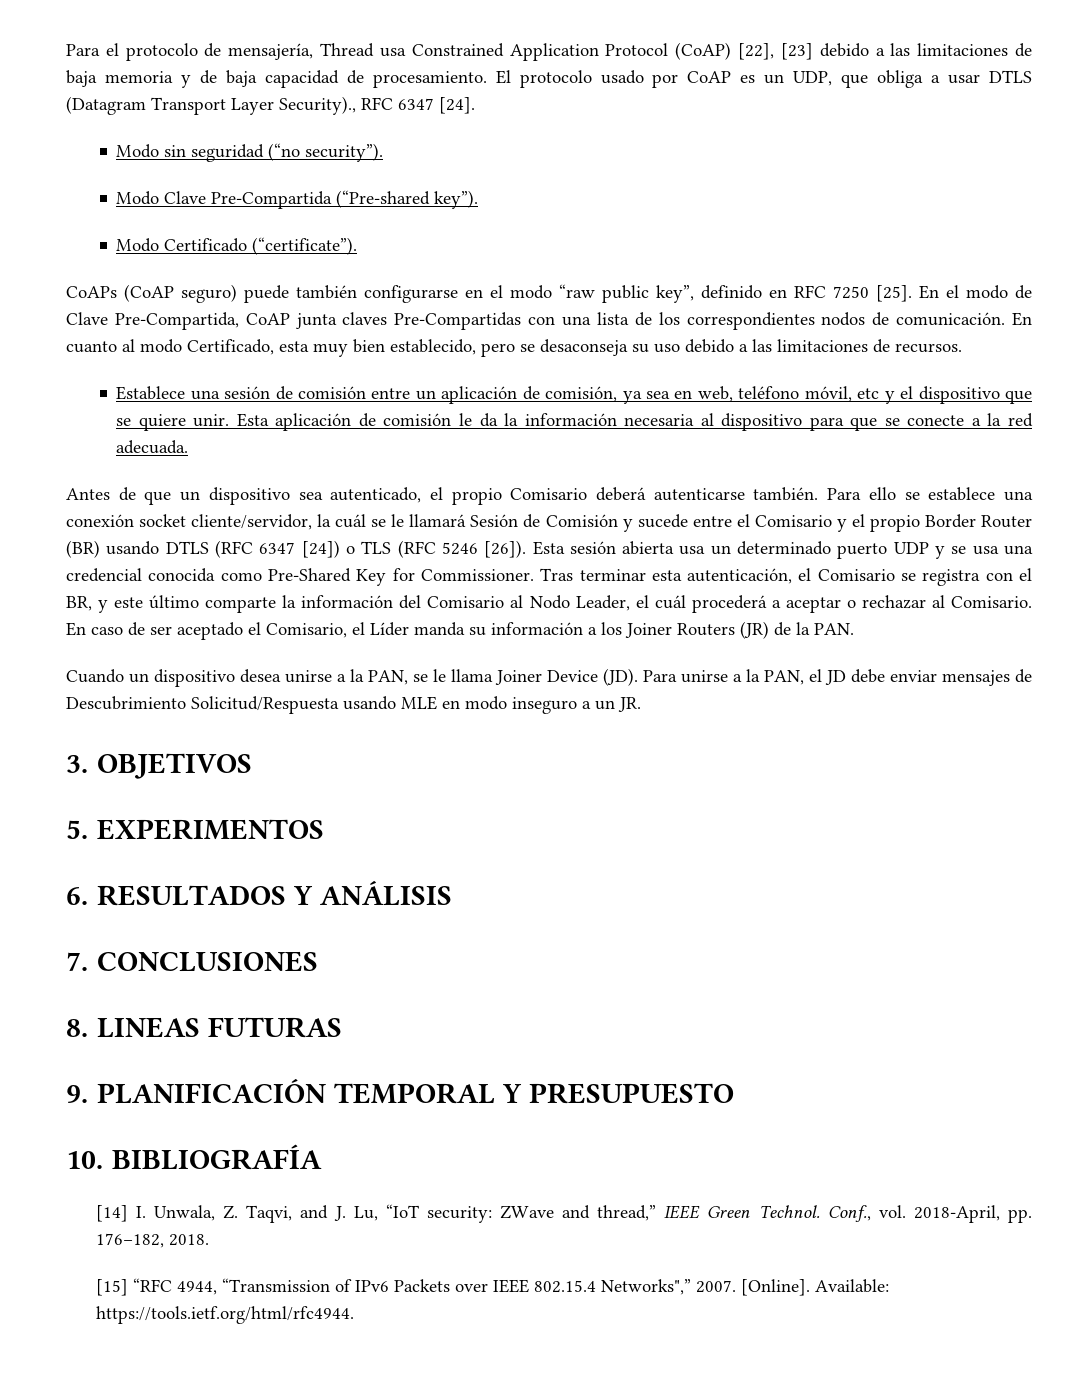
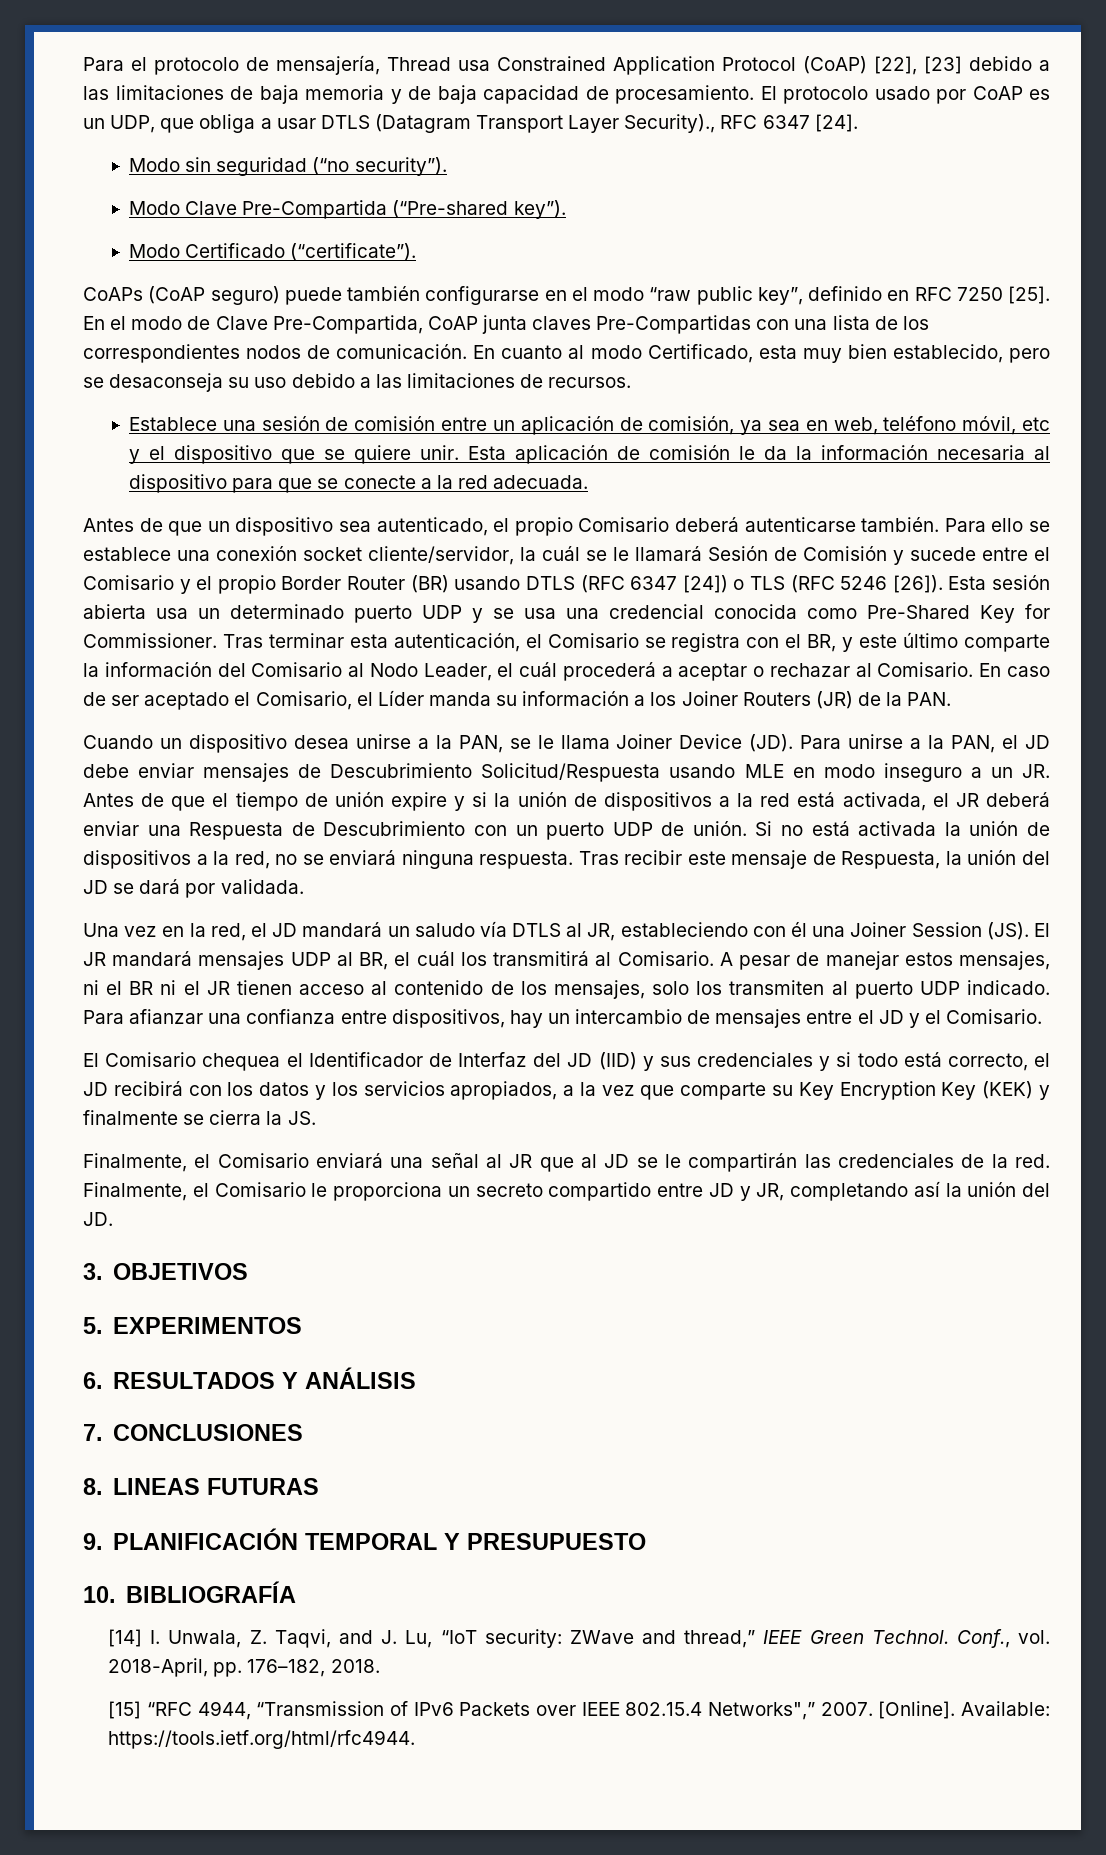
- Cuando un dispositivo desea unirse a la PAN, se le llama Joiner Device (JD). Para unirse a la PAN, el JD debe enviar mensajes de Descubrimiento Solicitud/Respuesta usando MLE en modo inseguro a un JR.
+ Cuando un dispositivo desea unirse a la PAN, se le llama Joiner Device (JD). Para unirse a la PAN, el JD debe enviar mensajes de Descubrimiento Solicitud/Respuesta usando MLE en modo inseguro a un JR. Antes de que el tiempo de unión expire y si la unión de dispositivos a la red está activada, el JR deberá enviar una Respuesta de Descubrimiento con un puerto UDP de unión. Si no está activada la unión de dispositivos a la red, no se enviará ninguna respuesta. Tras recibir este mensaje de Respuesta, la unión del JD se dará por validada.
+ Una vez en la red, el JD mandará un saludo vía DTLS al JR, estableciendo con él una Joiner Session (JS). El JR mandará mensajes UDP al BR, el cuál los transmitirá al Comisario. A pesar de manejar estos mensajes, ni el BR ni el JR tienen acceso al contenido de los mensajes, solo los transmiten al puerto UDP indicado. Para afianzar una confianza entre dispositivos, hay un intercambio de mensajes entre el JD y el Comisario.
+ El Comisario chequea el Identificador de Interfaz del JD (IID) y sus credenciales y si todo está correcto, el JD recibirá con los datos y los servicios apropiados, a la vez que comparte su Key Encryption Key (KEK) y finalmente se cierra la JS.
+ Finalmente, el Comisario enviará una señal al JR que al JD se le compartirán las credenciales de la red. Finalmente, el Comisario le proporciona un secreto compartido entre JD y JR, completando así la unión del JD.

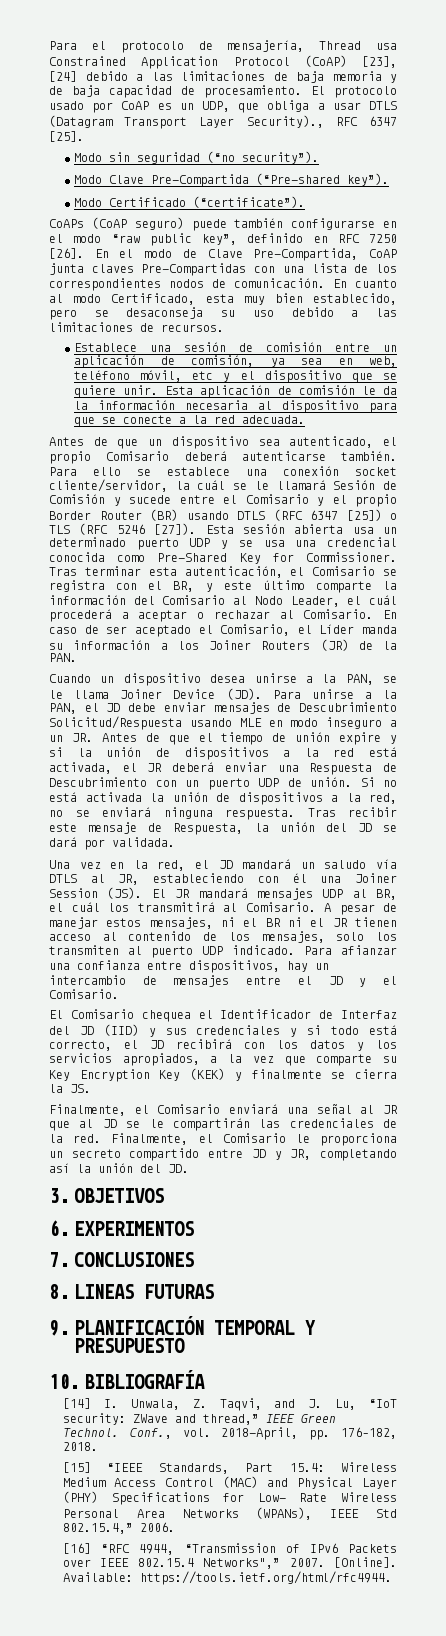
- Para el protocolo de mensajería, Thread usa Constrained Application Protocol (CoAP) [22], [23] debido a las limitaciones de baja memoria y de baja capacidad de procesamiento.
+ Para el protocolo de mensajería, Thread usa Constrained Application Protocol (CoAP) [23], [24] debido a las limitaciones de baja memoria y de baja capacidad de procesamiento.
- El protocolo usado por CoAP es un UDP, que obliga a usar DTLS (Datagram Transport Layer Security)., RFC 6347 [24].
+ El protocolo usado por CoAP es un UDP, que obliga a usar DTLS (Datagram Transport Layer Security)., RFC 6347 [25].
- CoAPs (CoAP seguro) puede también configurarse en el modo “raw public key”, definido en RFC 7250 [25].
+ CoAPs (CoAP seguro) puede también configurarse en el modo “raw public key”, definido en RFC 7250 [26].
- Para ello se establece una conexión socket cliente/servidor, la cuál se le llamará Sesión de Comisión y sucede entre el Comisario y el propio Border Router (BR) usando DTLS (RFC 6347 [24]) o TLS (RFC 5246 [26]).
+ Para ello se establece una conexión socket cliente/servidor, la cuál se le llamará Sesión de Comisión y sucede entre el Comisario y el propio Border Router (BR) usando DTLS (RFC 6347 [25]) o TLS (RFC 5246 [27]).
- 5. EXPERIMENTOS
+ 6. EXPERIMENTOS
- 6. RESULTADOS Y ANÁLISIS
- [15] “RFC 4944, “Transmission of IPv6 Packets over IEEE 802.15.4 Networks",” 2007.
+ [15] “IEEE Standards, Part 15.4: Wireless Medium Access Control (MAC) and Physical Layer (PHY) Specifications for Low- Rate Wireless Personal Area Networks (WPANs), IEEE Std 802.15.4,” 2006.
+ [16] “RFC 4944, “Transmission of IPv6 Packets over IEEE 802.15.4 Networks",” 2007.

